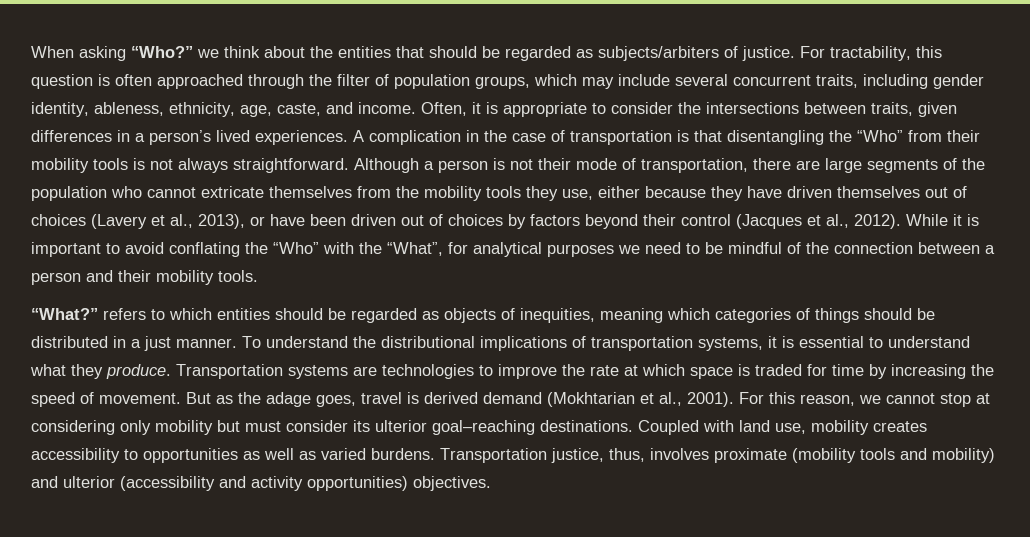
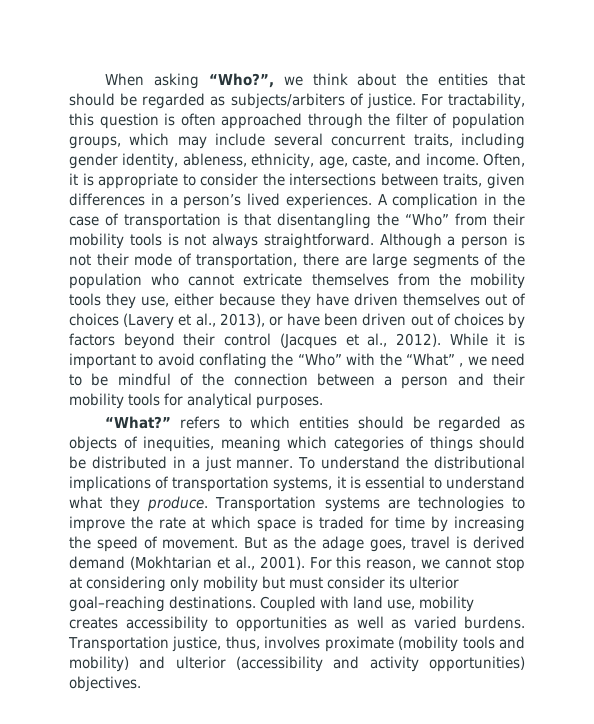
- When asking “Who?” we think about the entities that should be regarded as subjects/arbiters of justice.
+ When asking “Who?”, we think about the entities that should be regarded as subjects/arbiters of justice.
- While it is important to avoid conflating the “Who” with the “What”, for analytical purposes we need to be mindful of the connection between a person and their mobility tools.
+ While it is important to avoid conflating the “Who” with the “What” , we need to be mindful of the connection between a person and their mobility tools for analytical purposes.

